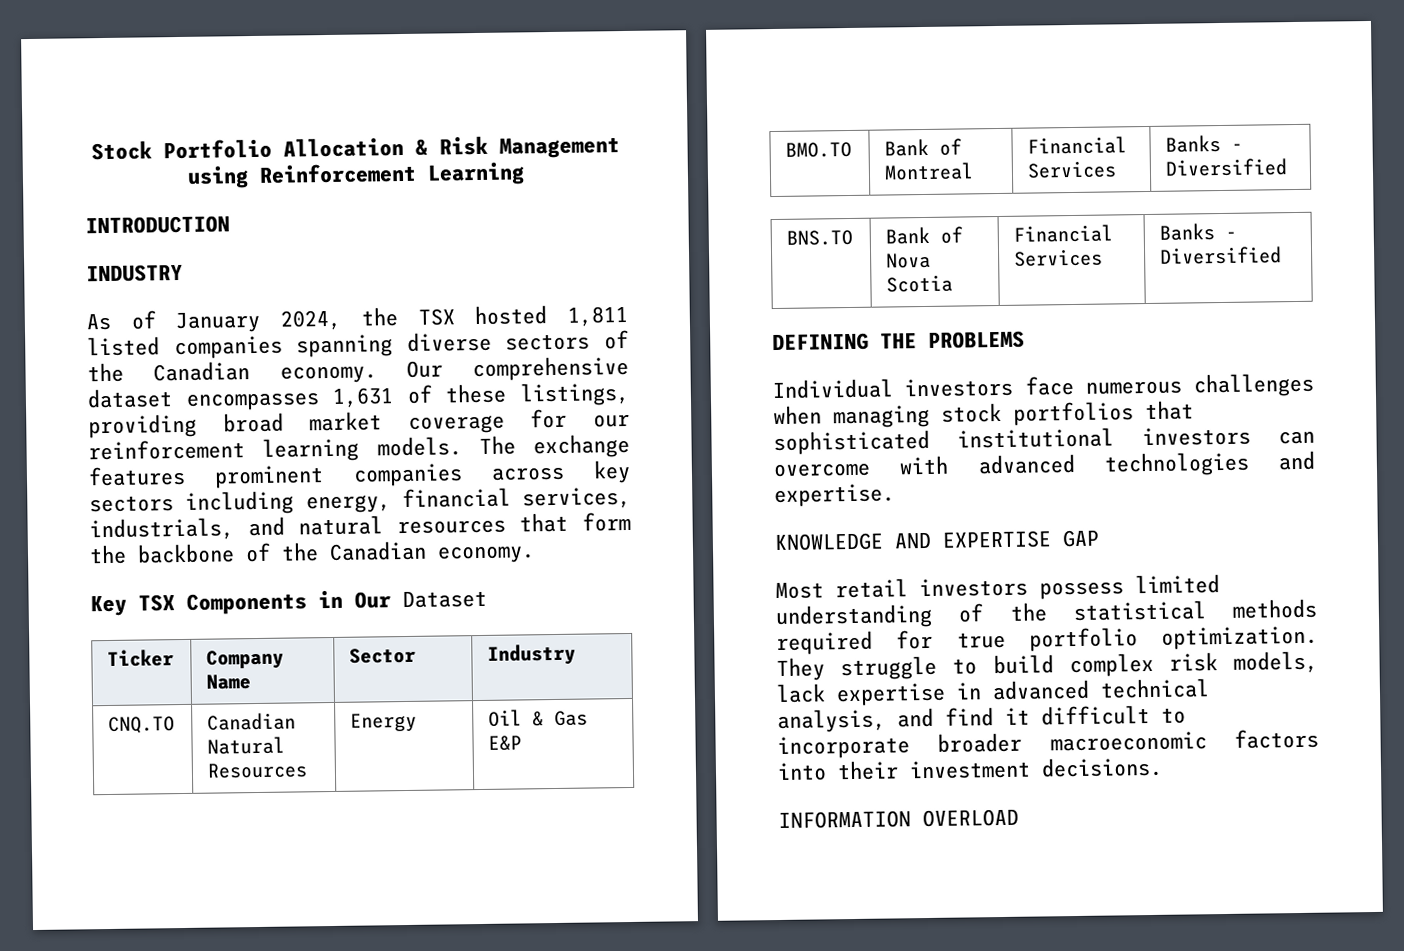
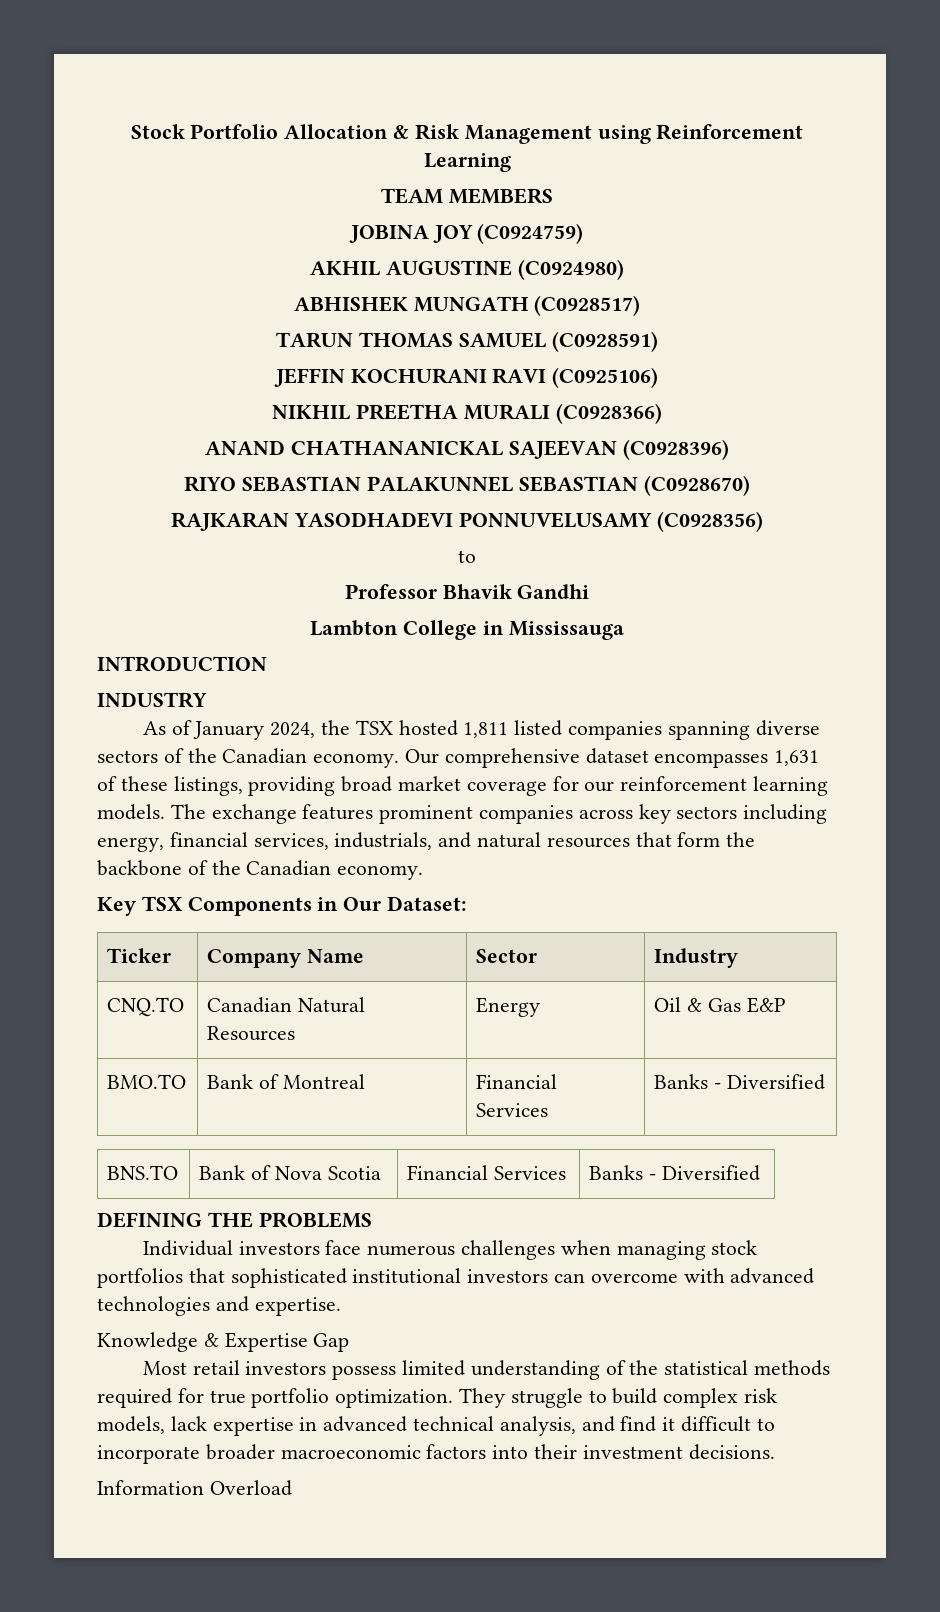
+ TEAM MEMBERS
+ JOBINA JOY (C0924759)
+ AKHIL AUGUSTINE (C0924980)
+ ABHISHEK MUNGATH (C0928517)
+ TARUN THOMAS SAMUEL (C0928591)
+ JEFFIN KOCHURANI RAVI (C0925106)
+ NIKHIL PREETHA MURALI (C0928366)
+ ANAND CHATHANANICKAL SAJEEVAN (C0928396)
+ RIYO SEBASTIAN PALAKUNNEL SEBASTIAN (C0928670)
+ RAJKARAN YASODHADEVI PONNUVELUSAMY (C0928356)
+ to
+ Professor Bhavik Gandhi
+ Lambton College in Mississauga
- Key TSX Components in Our Dataset
+ Key TSX Components in Our Dataset:
- KNOWLEDGE AND EXPERTISE GAP
+ Knowledge & Expertise Gap
- INFORMATION OVERLOAD
+ Information Overload

